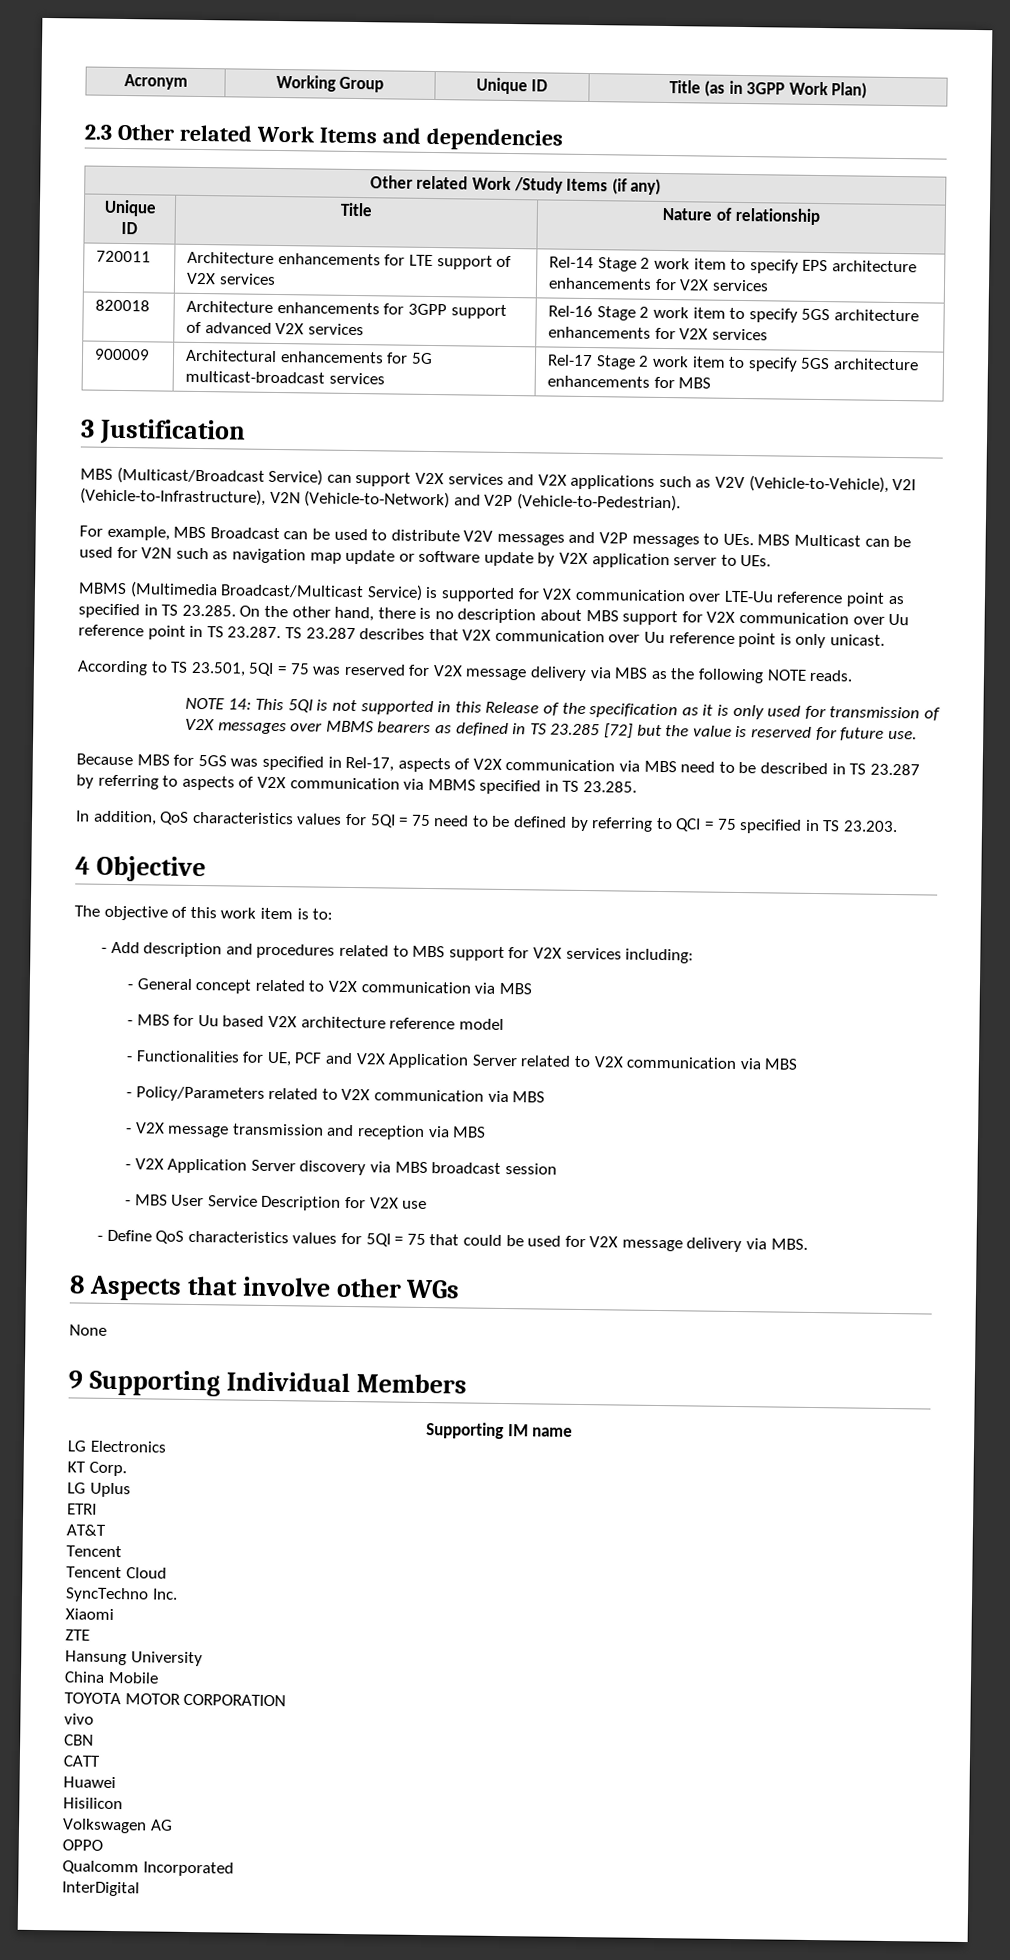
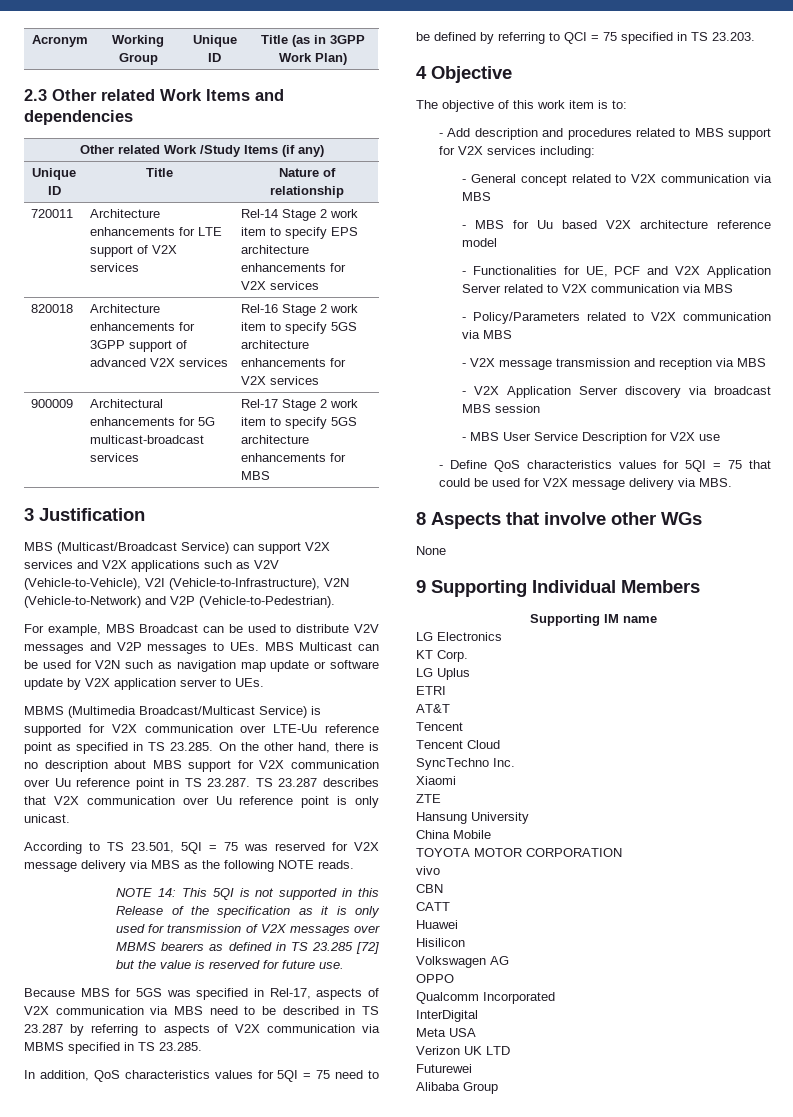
- - V2X Application Server discovery via MBS broadcast session
+ - V2X Application Server discovery via broadcast MBS session
+ Meta USA
+ Verizon UK LTD
+ Futurewei
+ Alibaba Group

